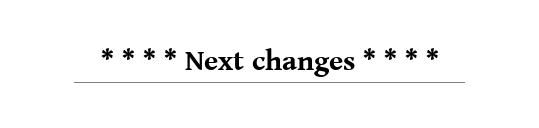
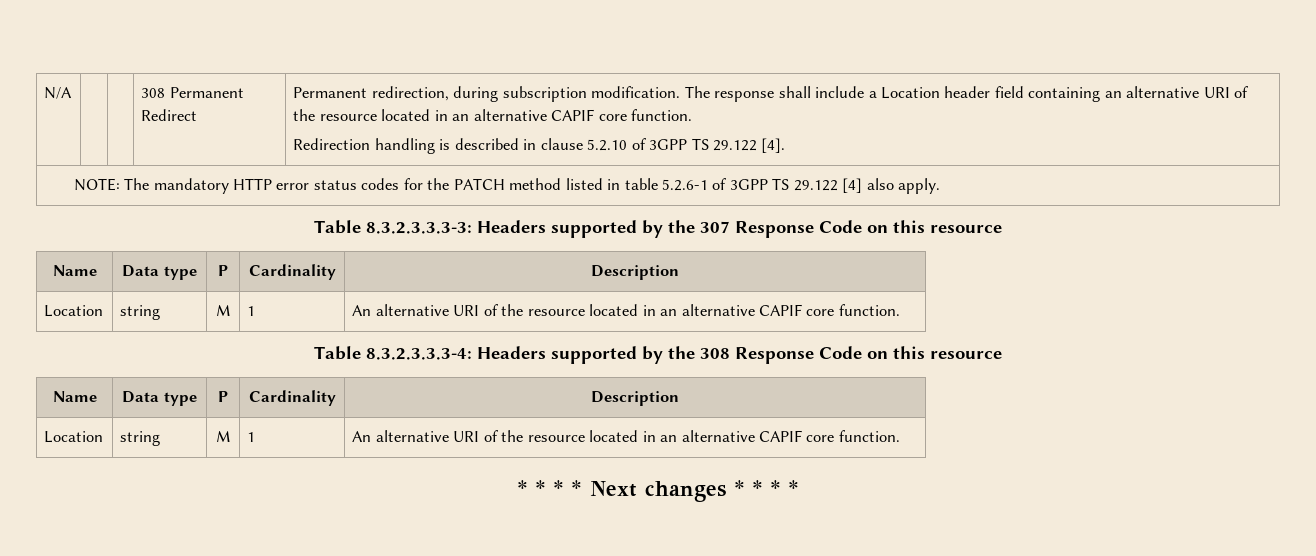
+ N/A | | | 308 Permanent Redirect | Permanent redirection, during subscription modification. The response shall include a Location header field containing an alternative URI of the resource located in an alternative CAPIF core function.
+ Redirection handling is described in clause 5.2.10 of 3GPP TS 29.122 [4].
+ NOTE: The mandatory HTTP error status codes for the PATCH method listed in table 5.2.6-1 of 3GPP TS 29.122 [4] also apply.
+ Table 8.3.2.3.3.3-3: Headers supported by the 307 Response Code on this resource
+ Name | Data type | P | Cardinality | Description
+ Location | string | M | 1 | An alternative URI of the resource located in an alternative CAPIF core function.
+ Table 8.3.2.3.3.3-4: Headers supported by the 308 Response Code on this resource
+ Name | Data type | P | Cardinality | Description
+ Location | string | M | 1 | An alternative URI of the resource located in an alternative CAPIF core function.

